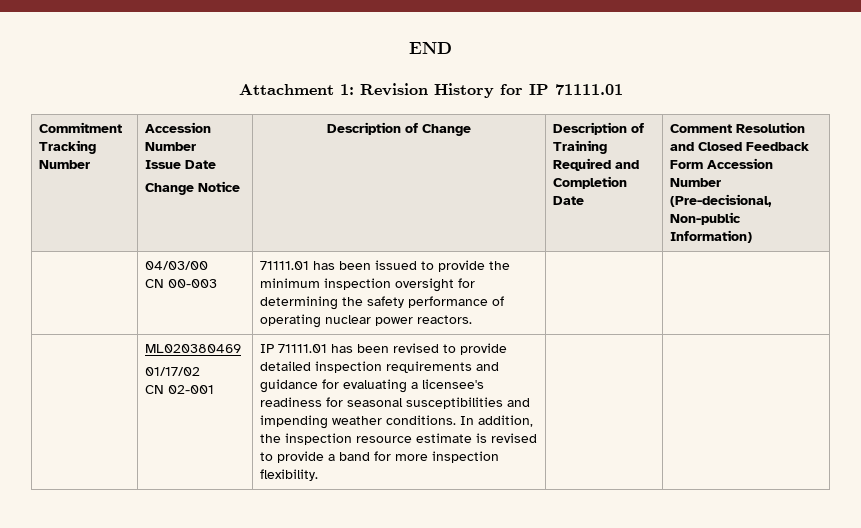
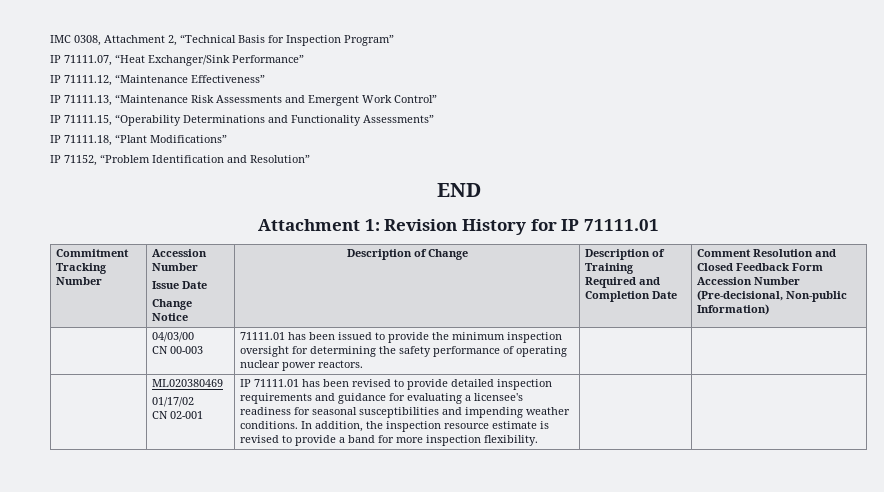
+ IMC 0308, Attachment 2, “Technical Basis for Inspection Program”
+ IP 71111.07, “Heat Exchanger/Sink Performance”
+ IP 71111.12, “Maintenance Effectiveness”
+ IP 71111.13, “Maintenance Risk Assessments and Emergent Work Control”
+ IP 71111.15, “Operability Determinations and Functionality Assessments”
+ IP 71111.18, “Plant Modifications”
+ IP 71152, “Problem Identification and Resolution”

